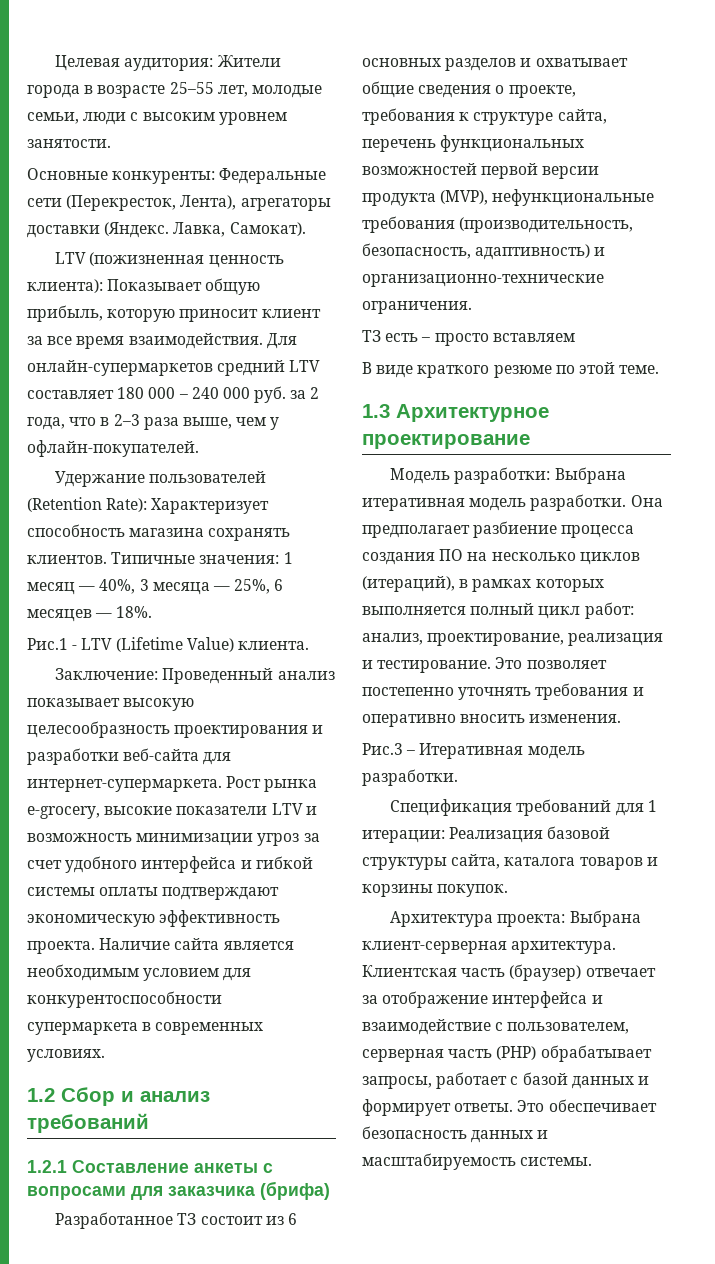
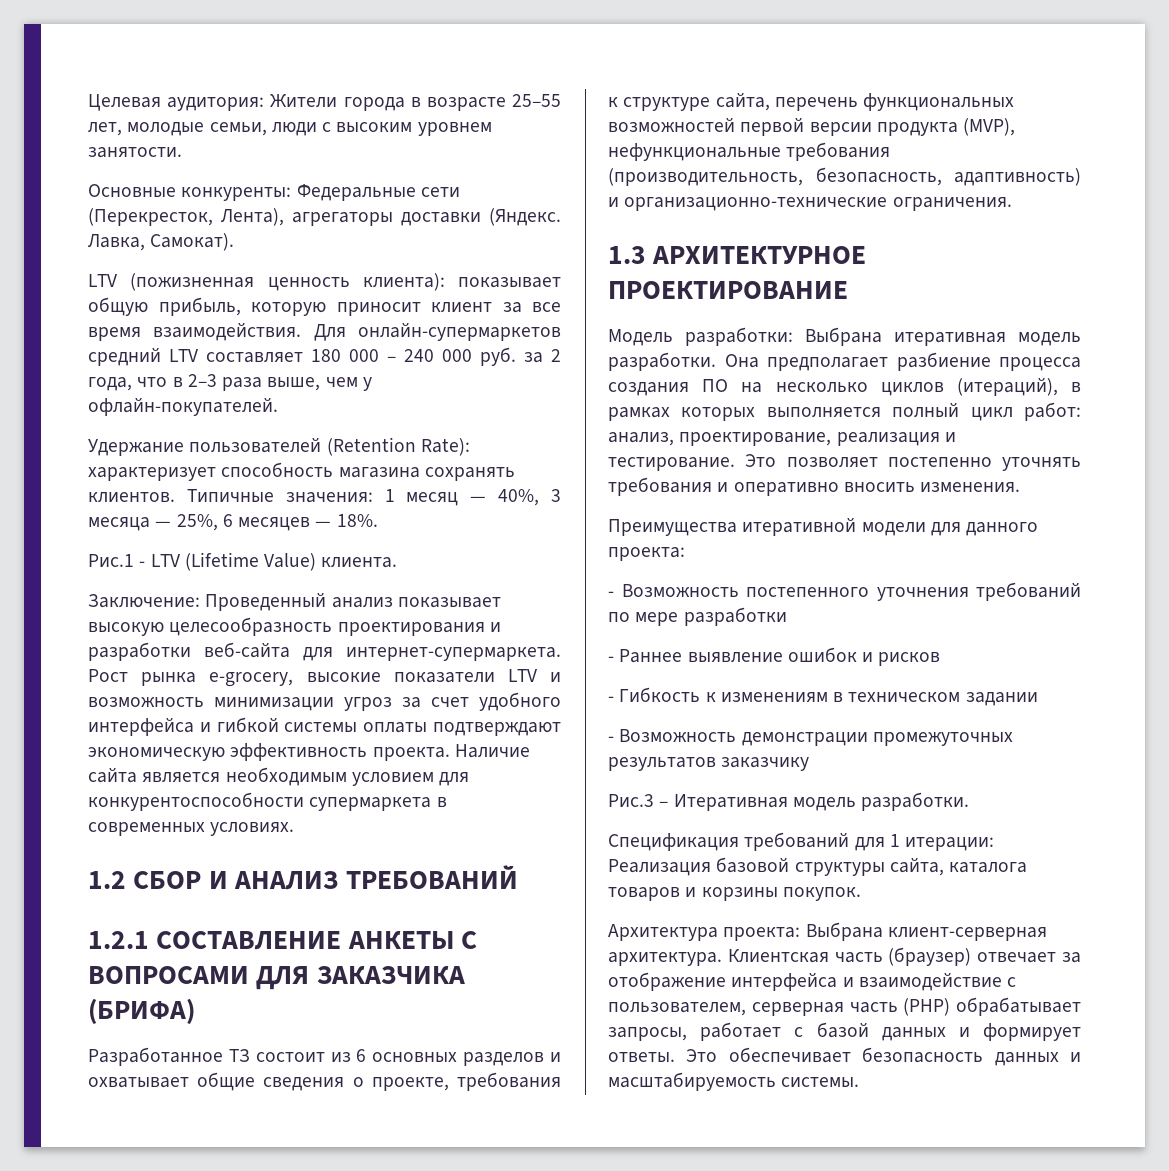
- LTV (пожизненная ценность клиента): Показывает общую прибыль, которую приносит клиент за все время взаимодействия.
+ LTV (пожизненная ценность клиента): показывает общую прибыль, которую приносит клиент за все время взаимодействия.
- Удержание пользователей (Retention Rate): Характеризует способность магазина сохранять клиентов.
+ Удержание пользователей (Retention Rate): характеризует способность магазина сохранять клиентов.
- 1.2 Сбор и анализ требований
- 1.2.1 Составление анкеты с вопросами для заказчика (брифа)
+ 1.2 СБОР И АНАЛИЗ ТРЕБОВАНИЙ
+ 1.2.1 СОСТАВЛЕНИЕ АНКЕТЫ С ВОПРОСАМИ ДЛЯ ЗАКАЗЧИКА (БРИФА)
- ТЗ есть – просто вставляем
- В виде краткого резюме по этой теме.
- 1.3 Архитектурное проектирование
+ 1.3 АРХИТЕКТУРНОЕ ПРОЕКТИРОВАНИЕ
+ Преимущества итеративной модели для данного проекта:
+ - Возможность постепенного уточнения требований по мере разработки
+ - Раннее выявление ошибок и рисков
+ - Гибкость к изменениям в техническом задании
+ - Возможность демонстрации промежуточных результатов заказчику

